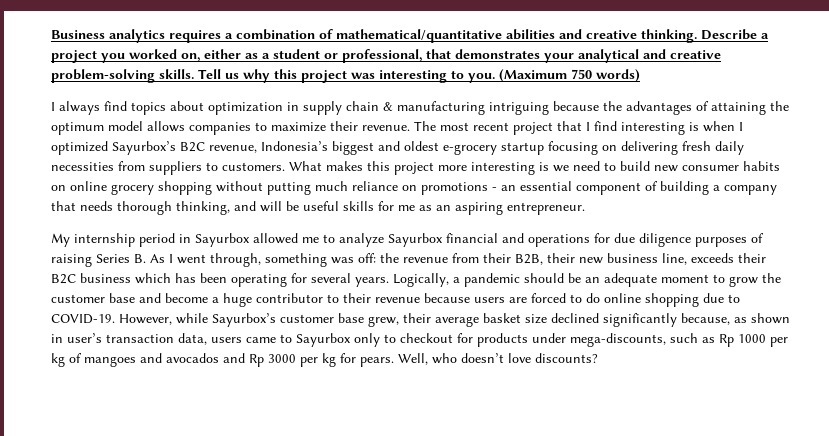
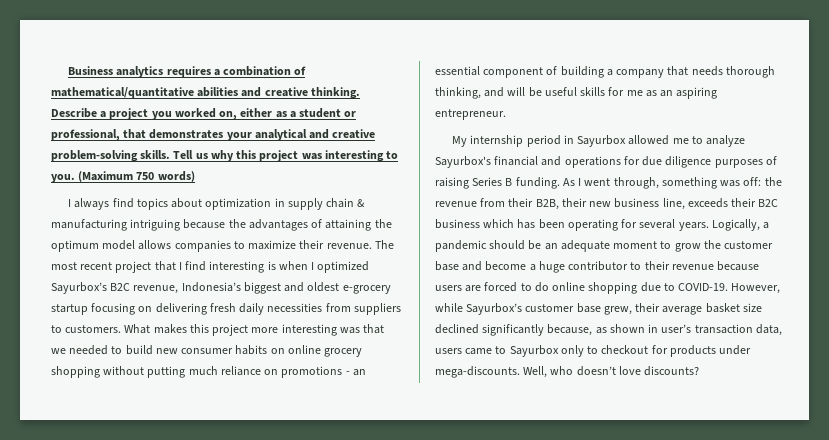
- What makes this project more interesting is we need to build new consumer habits on online grocery shopping without putting much reliance on promotions - an essential component of building a company that needs thorough thinking, and will be useful skills for me as an aspiring entrepreneur.
+ What makes this project more interesting was that we needed to build new consumer habits on online grocery shopping without putting much reliance on promotions - an essential component of building a company that needs thorough thinking, and will be useful skills for me as an aspiring entrepreneur.
- My internship period in Sayurbox allowed me to analyze Sayurbox financial and operations for due diligence purposes of raising Series B. As I went through, something was off: the revenue from their B2B, their new business line, exceeds their B2C business which has been operating for several years.
+ My internship period in Sayurbox allowed me to analyze Sayurbox's financial and operations for due diligence purposes of raising Series B funding. As I went through, something was off: the revenue from their B2B, their new business line, exceeds their B2C business which has been operating for several years.
- However, while Sayurbox’s customer base grew, their average basket size declined significantly because, as shown in user’s transaction data, users came to Sayurbox only to checkout for products under mega-discounts, such as Rp 1000 per kg of mangoes and avocados and Rp 3000 per kg for pears.
+ However, while Sayurbox’s customer base grew, their average basket size declined significantly because, as shown in user’s transaction data, users came to Sayurbox only to checkout for products under mega-discounts.

